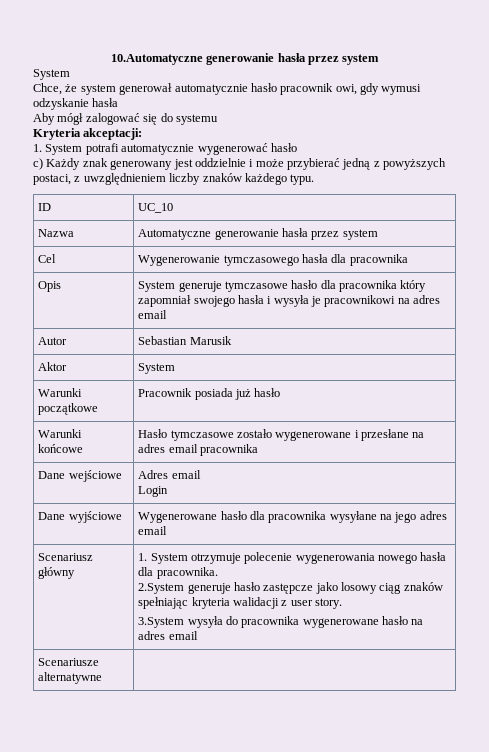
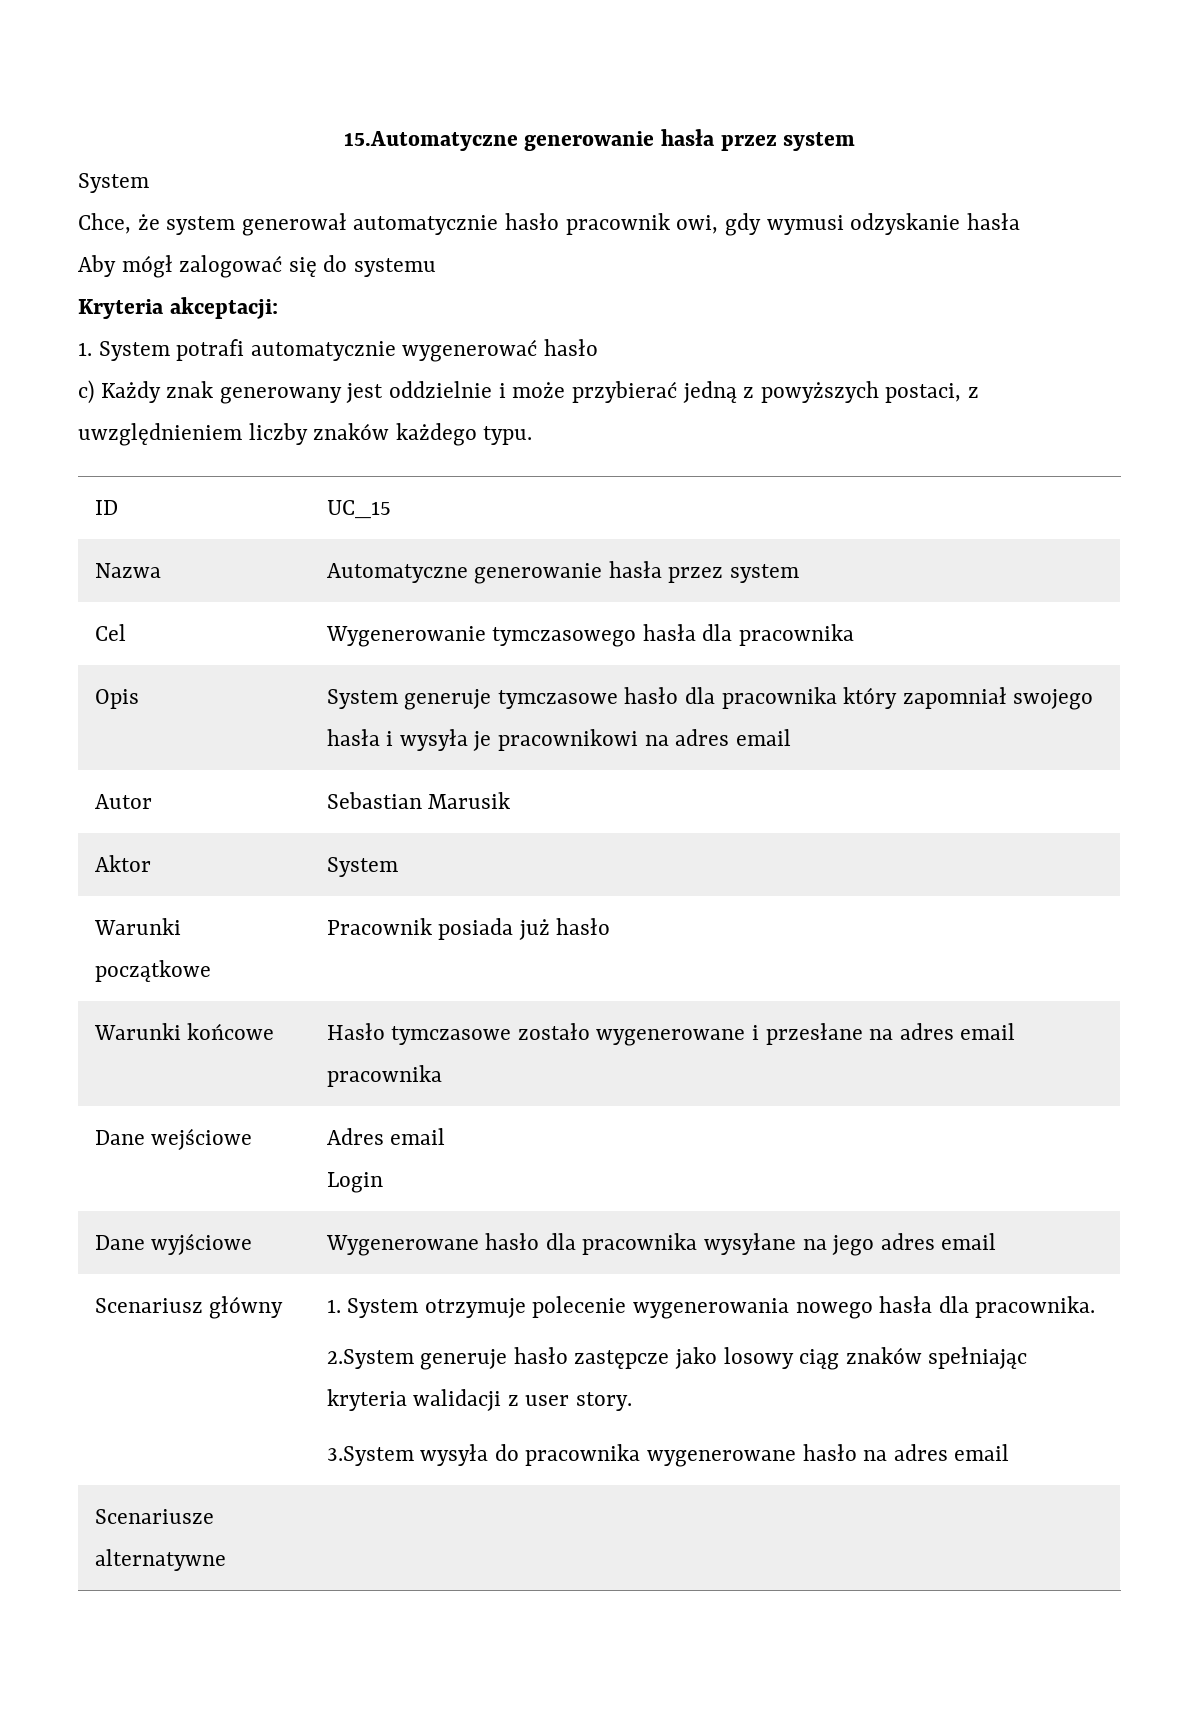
- 10.Automatyczne generowanie hasła przez system
+ 15.Automatyczne generowanie hasła przez system
- ID | UC_10
+ ID | UC_15

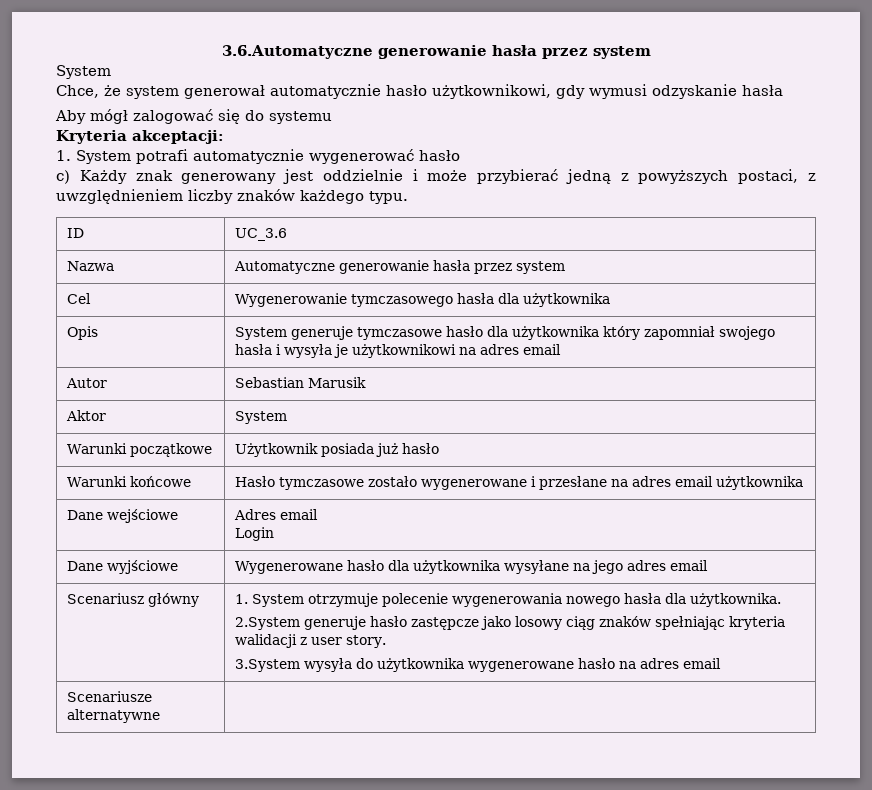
- 15.Automatyczne generowanie hasła przez system
+ 3.6.Automatyczne generowanie hasła przez system
- Chce, że system generował automatycznie hasło pracownik owi, gdy wymusi odzyskanie hasła
+ Chce, że system generował automatycznie hasło użytkownikowi, gdy wymusi odzyskanie hasła
- ID | UC_15
+ ID | UC_3.6
- Cel | Wygenerowanie tymczasowego hasła dla pracownika
+ Cel | Wygenerowanie tymczasowego hasła dla użytkownika
- Opis | System generuje tymczasowe hasło dla pracownika który zapomniał swojego hasła i wysyła je pracownikowi na adres email
+ Opis | System generuje tymczasowe hasło dla użytkownika który zapomniał swojego hasła i wysyła je użytkownikowi na adres email
- Warunki początkowe | Pracownik posiada już hasło
+ Warunki początkowe | Użytkownik posiada już hasło
- Warunki końcowe | Hasło tymczasowe zostało wygenerowane i przesłane na adres email pracownika
+ Warunki końcowe | Hasło tymczasowe zostało wygenerowane i przesłane na adres email użytkownika
- Dane wyjściowe | Wygenerowane hasło dla pracownika wysyłane na jego adres email
+ Dane wyjściowe | Wygenerowane hasło dla użytkownika wysyłane na jego adres email
- Scenariusz główny | 1. System otrzymuje polecenie wygenerowania nowego hasła dla pracownika.
+ Scenariusz główny | 1. System otrzymuje polecenie wygenerowania nowego hasła dla użytkownika.
  2.System generuje hasło zastępcze jako losowy ciąg znaków spełniając kryteria walidacji z user story.
- 3.System wysyła do pracownika wygenerowane hasło na adres email
+ 3.System wysyła do użytkownika wygenerowane hasło na adres email

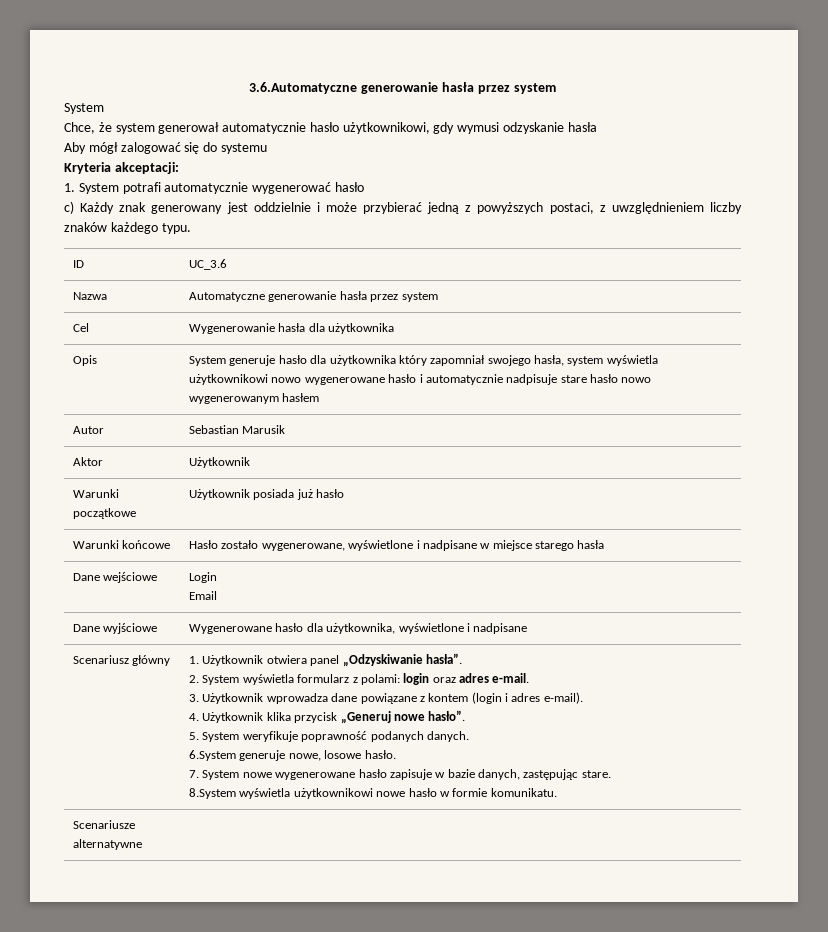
- Cel | Wygenerowanie tymczasowego hasła dla użytkownika
+ Cel | Wygenerowanie hasła dla użytkownika
- Opis | System generuje tymczasowe hasło dla użytkownika który zapomniał swojego hasła i wysyła je użytkownikowi na adres email
+ Opis | System generuje hasło dla użytkownika który zapomniał swojego hasła, system wyświetla użytkownikowi nowo wygenerowane hasło i automatycznie nadpisuje stare hasło nowo wygenerowanym hasłem
- Aktor | System
+ Aktor | Użytkownik
- Warunki końcowe | Hasło tymczasowe zostało wygenerowane i przesłane na adres email użytkownika
+ Warunki końcowe | Hasło zostało wygenerowane, wyświetlone i nadpisane w miejsce starego hasła
- Dane wejściowe | Adres email
- Login
+ Dane wejściowe | Login
+ Email
- Dane wyjściowe | Wygenerowane hasło dla użytkownika wysyłane na jego adres email
- Scenariusz główny | 1. System otrzymuje polecenie wygenerowania nowego hasła dla użytkownika.
- 2.System generuje hasło zastępcze jako losowy ciąg znaków spełniając kryteria walidacji z user story.
- 3.System wysyła do użytkownika wygenerowane hasło na adres email
+ Dane wyjściowe | Wygenerowane hasło dla użytkownika, wyświetlone i nadpisane
+ Scenariusz główny | 1. Użytkownik otwiera panel „Odzyskiwanie hasła”.
+ 2. System wyświetla formularz z polami: login oraz adres e-mail.
+ 3. Użytkownik wprowadza dane powiązane z kontem (login i adres e-mail).
+ 4. Użytkownik klika przycisk „Generuj nowe hasło”.
+ 5. System weryfikuje poprawność podanych danych.
+ 6.System generuje nowe, losowe hasło.
+ 7. System nowe wygenerowane hasło zapisuje w bazie danych, zastępując stare.
+ 8.System wyświetla użytkownikowi nowe hasło w formie komunikatu.

